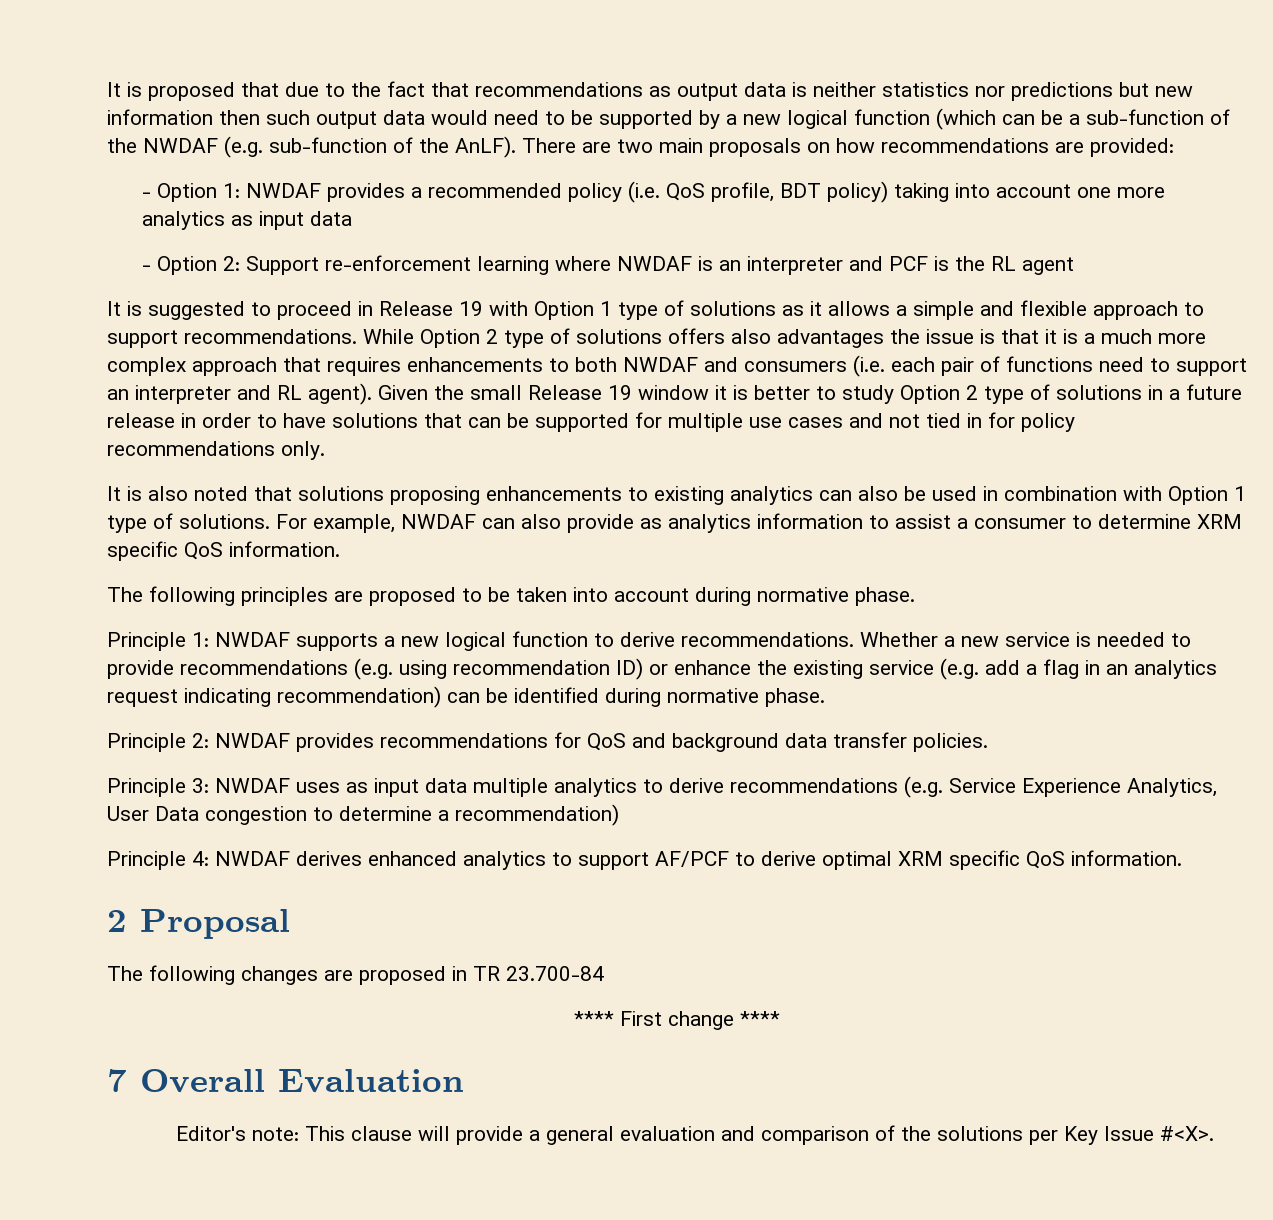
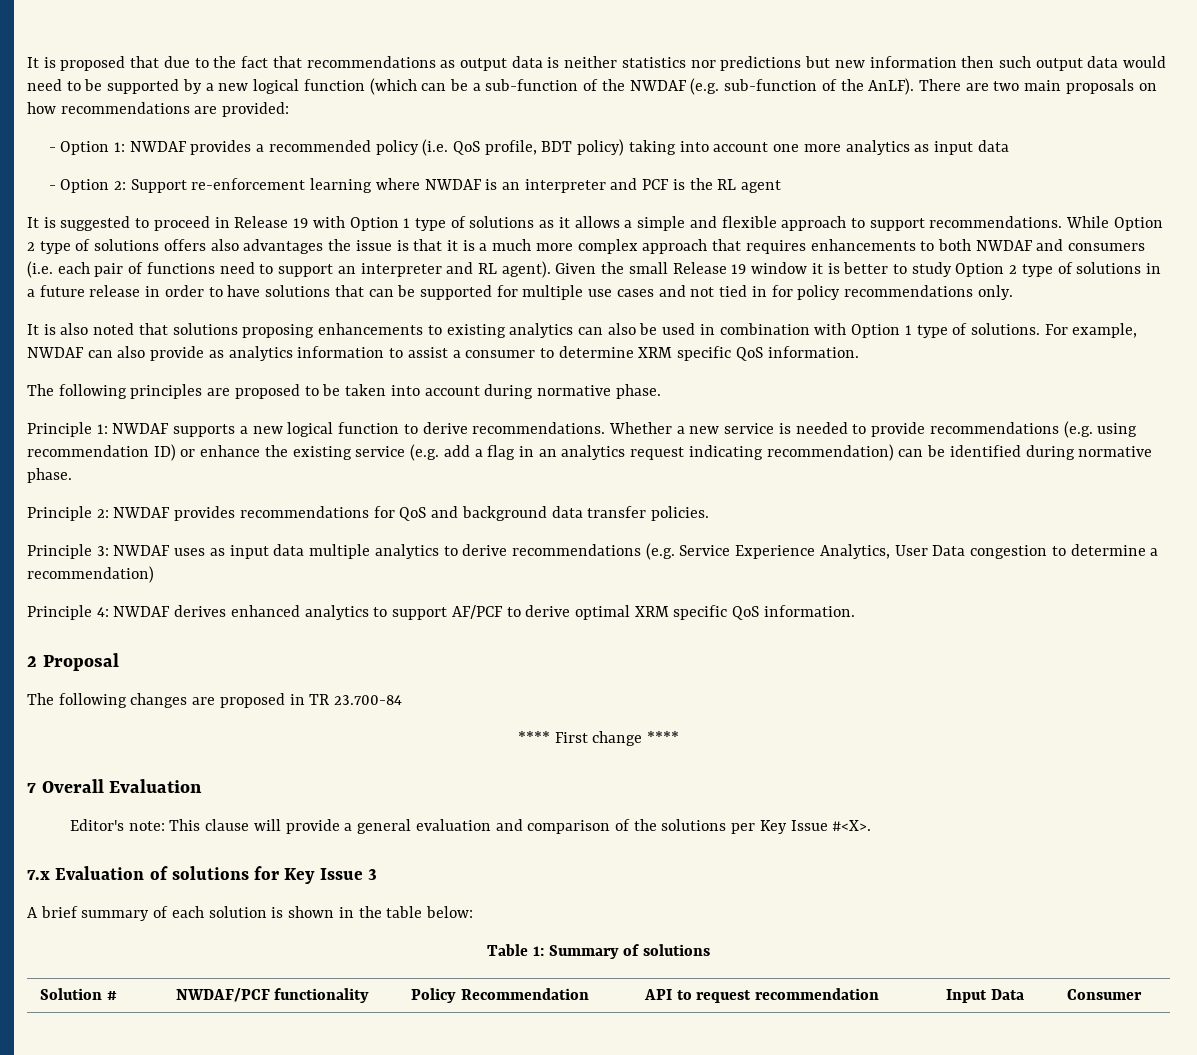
+ 7.x Evaluation of solutions for Key Issue 3
+ A brief summary of each solution is shown in the table below:
+ Table 1: Summary of solutions
+ Solution # | NWDAF/PCF functionality | Policy Recommendation | API to request recommendation | Input Data | Consumer

